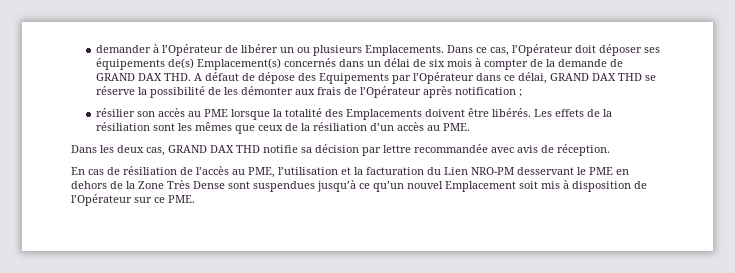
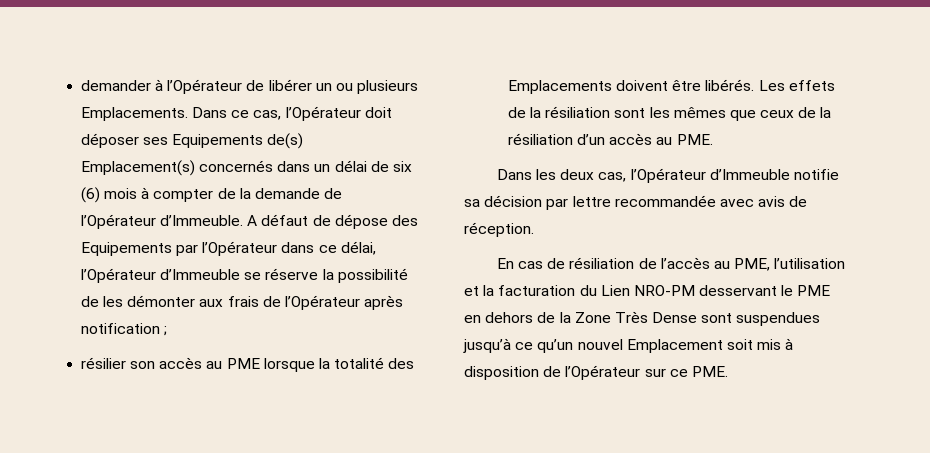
- Dans ce cas, l’Opérateur doit déposer ses équipements de(s) Emplacement(s) concernés dans un délai de six mois à compter de la demande de GRAND DAX THD. A défaut de dépose des Equipements par l’Opérateur dans ce délai, GRAND DAX THD se réserve la possibilité de les démonter aux frais de l’Opérateur après notification ;
+ Dans ce cas, l’Opérateur doit déposer ses Equipements de(s) Emplacement(s) concernés dans un délai de six (6) mois à compter de la demande de l’Opérateur d’Immeuble. A défaut de dépose des Equipements par l’Opérateur dans ce délai, l’Opérateur d’Immeuble se réserve la possibilité de les démonter aux frais de l’Opérateur après notification ;
- Dans les deux cas, GRAND DAX THD notifie sa décision par lettre recommandée avec avis de réception.
+ Dans les deux cas, l’Opérateur d’Immeuble notifie sa décision par lettre recommandée avec avis de réception.

